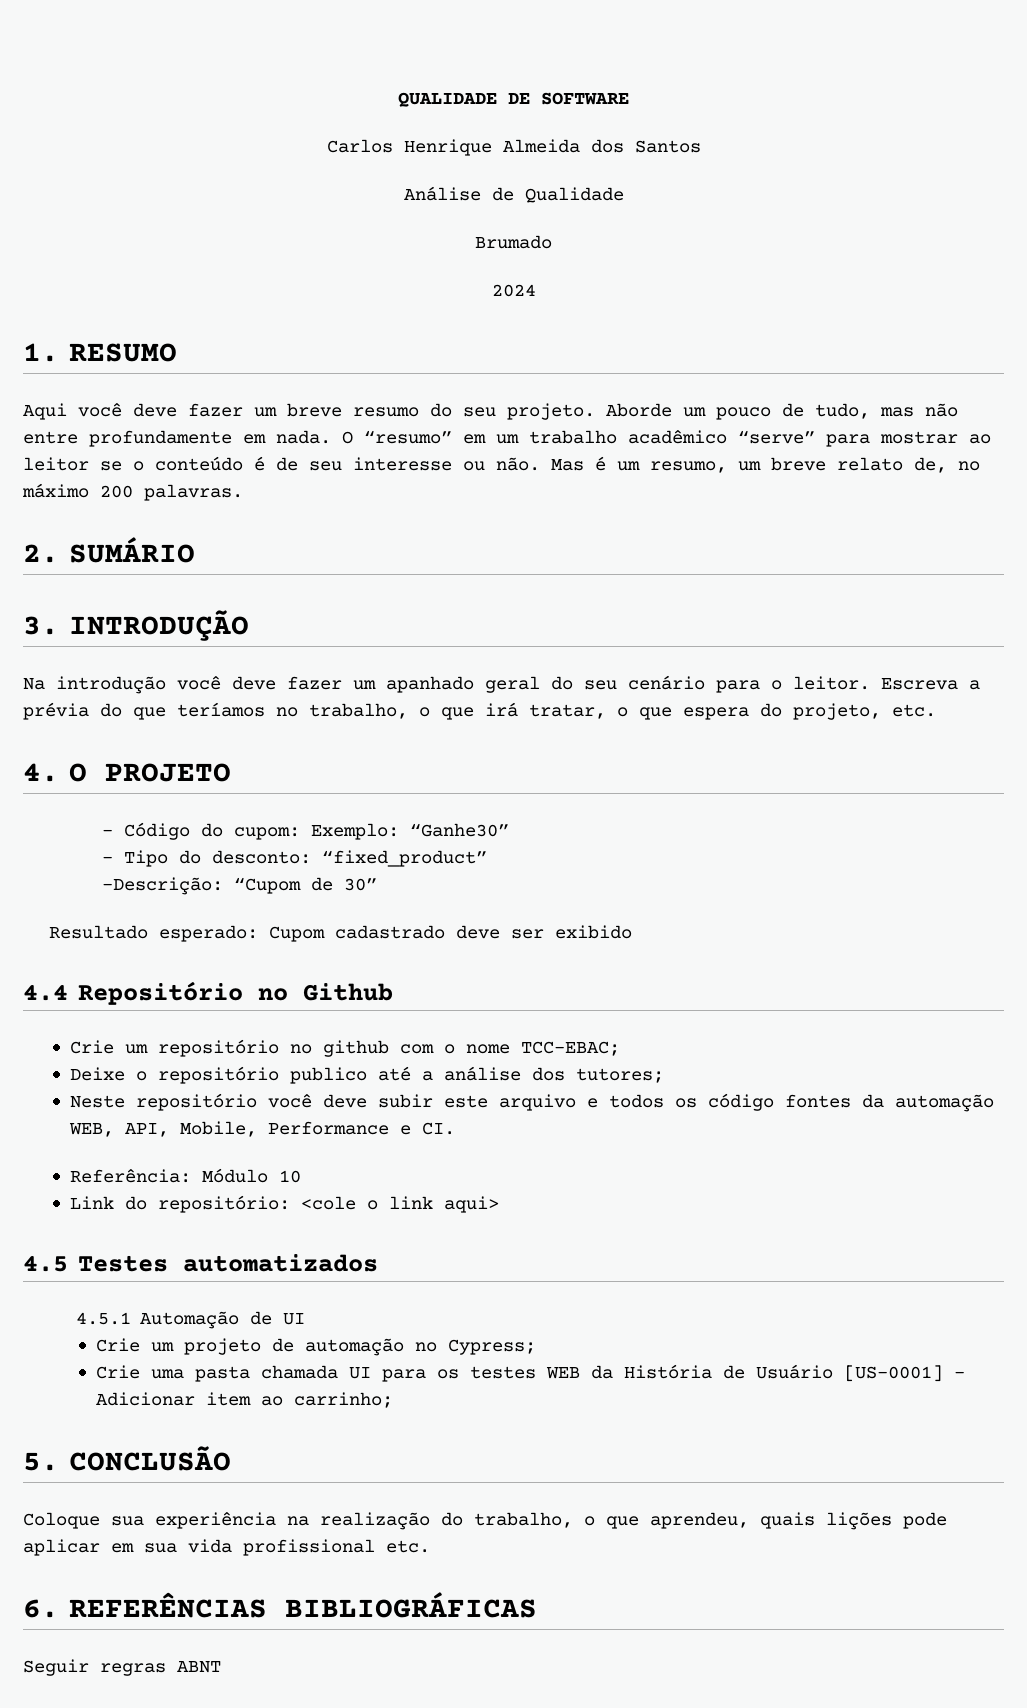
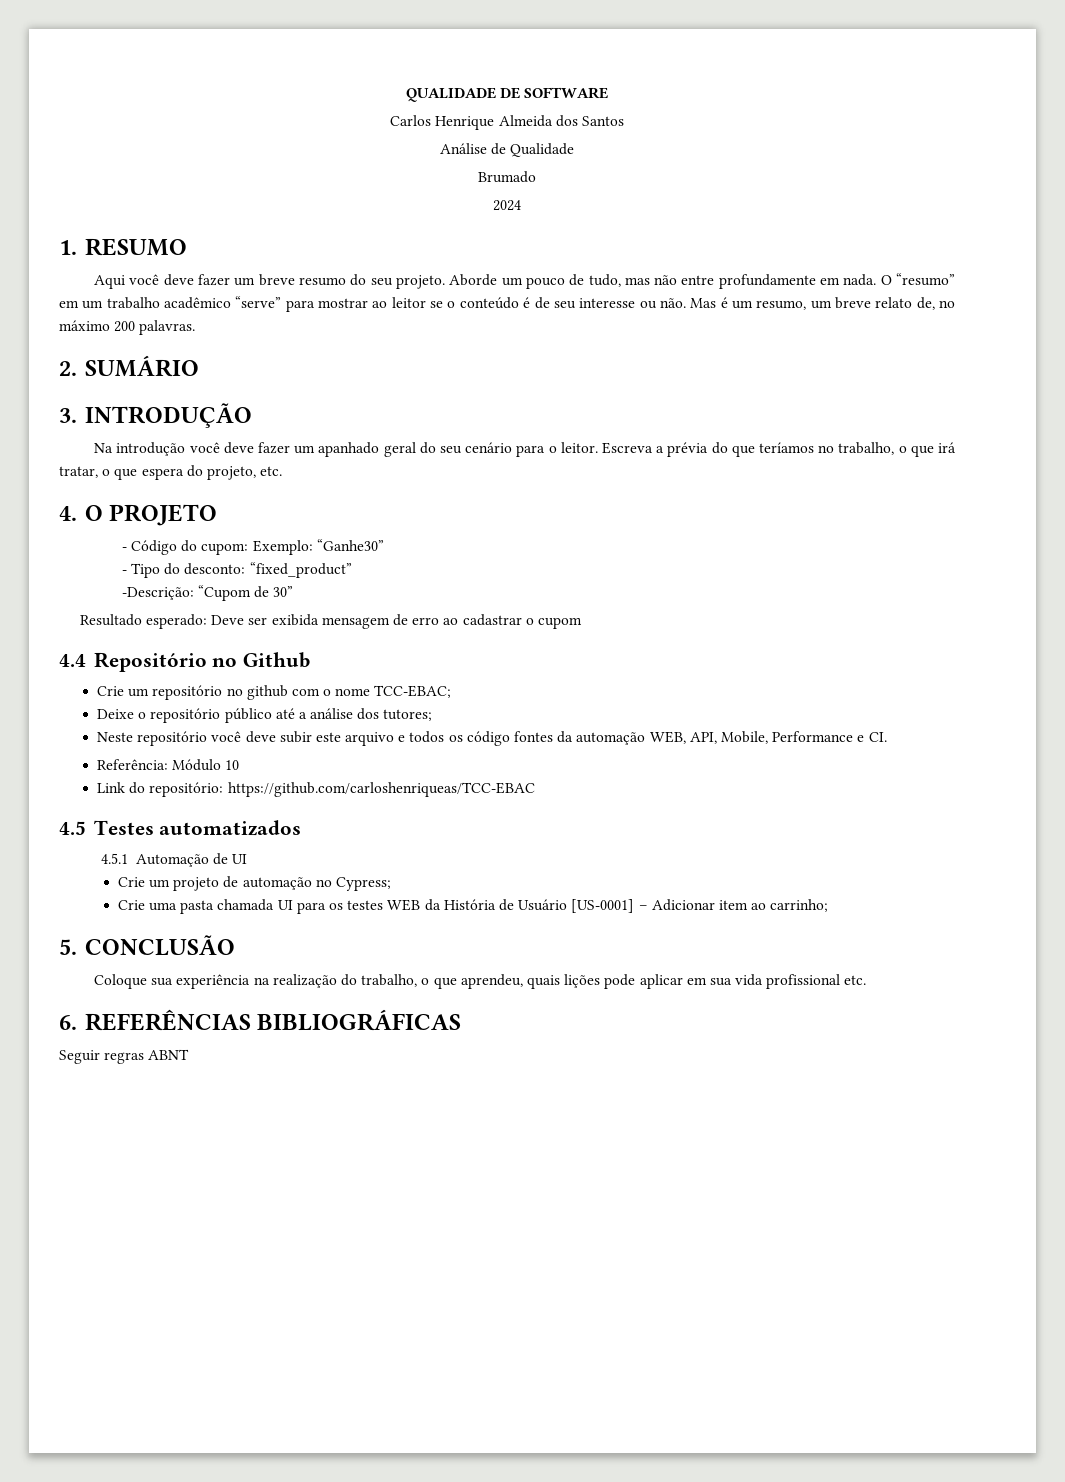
- Resultado esperado: Cupom cadastrado deve ser exibido
+ Resultado esperado: Deve ser exibida mensagem de erro ao cadastrar o cupom
- Deixe o repositório publico até a análise dos tutores;
+ Deixe o repositório público até a análise dos tutores;
- Link do repositório: <cole o link aqui>
+ Link do repositório: https://github.com/carloshenriqueas/TCC-EBAC

